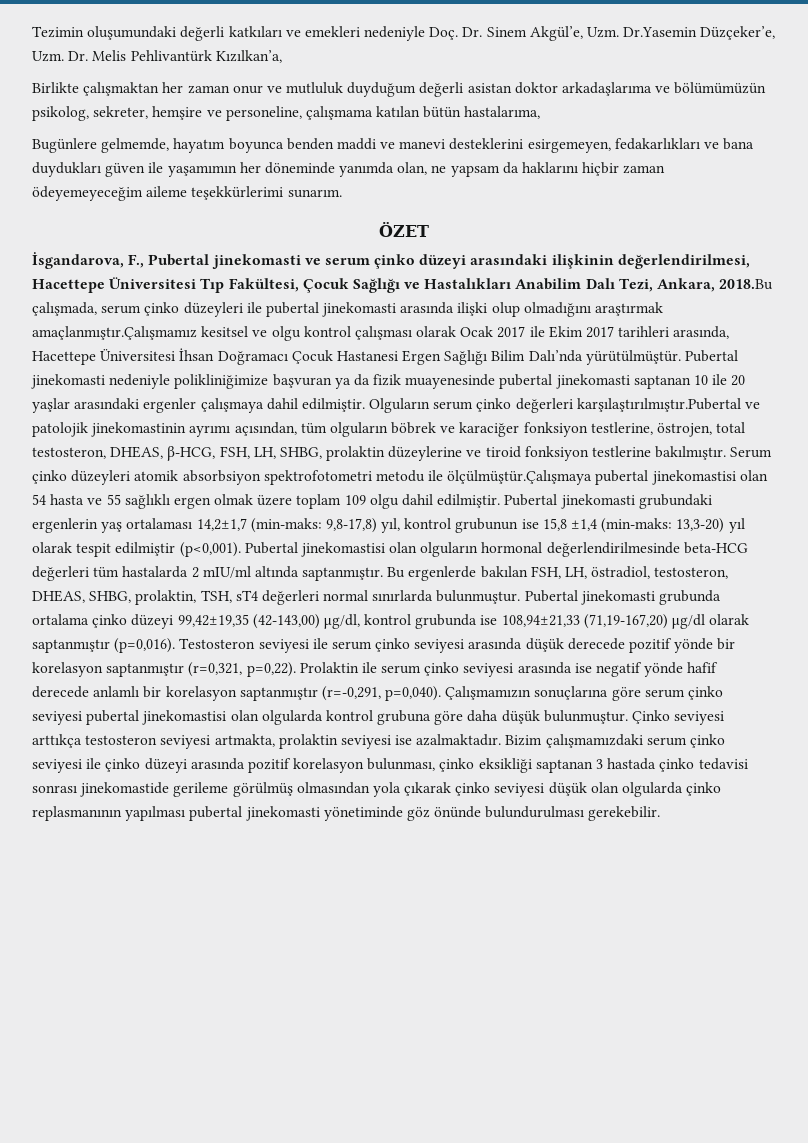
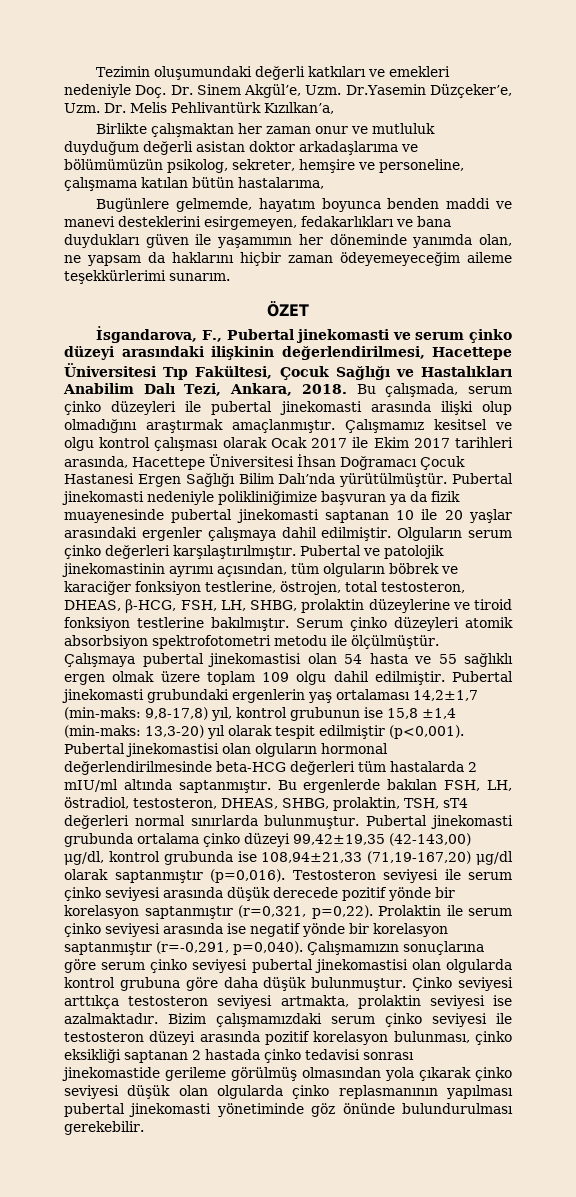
- İsgandarova, F., Pubertal jinekomasti ve serum çinko düzeyi arasındaki ilişkinin değerlendirilmesi, Hacettepe Üniversitesi Tıp Fakültesi, Çocuk Sağlığı ve Hastalıkları Anabilim Dalı Tezi, Ankara, 2018.Bu çalışmada, serum çinko düzeyleri ile pubertal jinekomasti arasında ilişki olup olmadığını araştırmak amaçlanmıştır.Çalışmamız kesitsel ve olgu kontrol çalışması olarak Ocak 2017 ile Ekim 2017 tarihleri arasında, Hacettepe Üniversitesi İhsan Doğramacı Çocuk Hastanesi Ergen Sağlığı Bilim Dalı’nda yürütülmüştür.
+ İsgandarova, F., Pubertal jinekomasti ve serum çinko düzeyi arasındaki ilişkinin değerlendirilmesi, Hacettepe Üniversitesi Tıp Fakültesi, Çocuk Sağlığı ve Hastalıkları Anabilim Dalı Tezi, Ankara, 2018. Bu çalışmada, serum çinko düzeyleri ile pubertal jinekomasti arasında ilişki olup olmadığını araştırmak amaçlanmıştır. Çalışmamız kesitsel ve olgu kontrol çalışması olarak Ocak 2017 ile Ekim 2017 tarihleri arasında, Hacettepe Üniversitesi İhsan Doğramacı Çocuk Hastanesi Ergen Sağlığı Bilim Dalı’nda yürütülmüştür.
- Olguların serum çinko değerleri karşılaştırılmıştır.Pubertal ve patolojik jinekomastinin ayrımı açısından, tüm olguların böbrek ve karaciğer fonksiyon testlerine, östrojen, total testosteron, DHEAS, β-HCG, FSH, LH, SHBG, prolaktin düzeylerine ve tiroid fonksiyon testlerine bakılmıştır.
+ Olguların serum çinko değerleri karşılaştırılmıştır. Pubertal ve patolojik jinekomastinin ayrımı açısından, tüm olguların böbrek ve karaciğer fonksiyon testlerine, östrojen, total testosteron, DHEAS, β-HCG, FSH, LH, SHBG, prolaktin düzeylerine ve tiroid fonksiyon testlerine bakılmıştır.
- Serum çinko düzeyleri atomik absorbsiyon spektrofotometri metodu ile ölçülmüştür.Çalışmaya pubertal jinekomastisi olan 54 hasta ve 55 sağlıklı ergen olmak üzere toplam 109 olgu dahil edilmiştir.
+ Serum çinko düzeyleri atomik absorbsiyon spektrofotometri metodu ile ölçülmüştür. Çalışmaya pubertal jinekomastisi olan 54 hasta ve 55 sağlıklı ergen olmak üzere toplam 109 olgu dahil edilmiştir.
- Prolaktin ile serum çinko seviyesi arasında ise negatif yönde hafif derecede anlamlı bir korelasyon saptanmıştır (r=-0,291, p=0,040).
+ Prolaktin ile serum çinko seviyesi arasında ise negatif yönde bir korelasyon saptanmıştır (r=-0,291, p=0,040).
- Bizim çalışmamızdaki serum çinko seviyesi ile çinko düzeyi arasında pozitif korelasyon bulunması, çinko eksikliği saptanan 3 hastada çinko tedavisi sonrası jinekomastide gerileme görülmüş olmasından yola çıkarak çinko seviyesi düşük olan olgularda çinko replasmanının yapılması pubertal jinekomasti yönetiminde göz önünde bulundurulması gerekebilir.
+ Bizim çalışmamızdaki serum çinko seviyesi ile testosteron düzeyi arasında pozitif korelasyon bulunması, çinko eksikliği saptanan 2 hastada çinko tedavisi sonrası jinekomastide gerileme görülmüş olmasından yola çıkarak çinko seviyesi düşük olan olgularda çinko replasmanının yapılması pubertal jinekomasti yönetiminde göz önünde bulundurulması gerekebilir.

